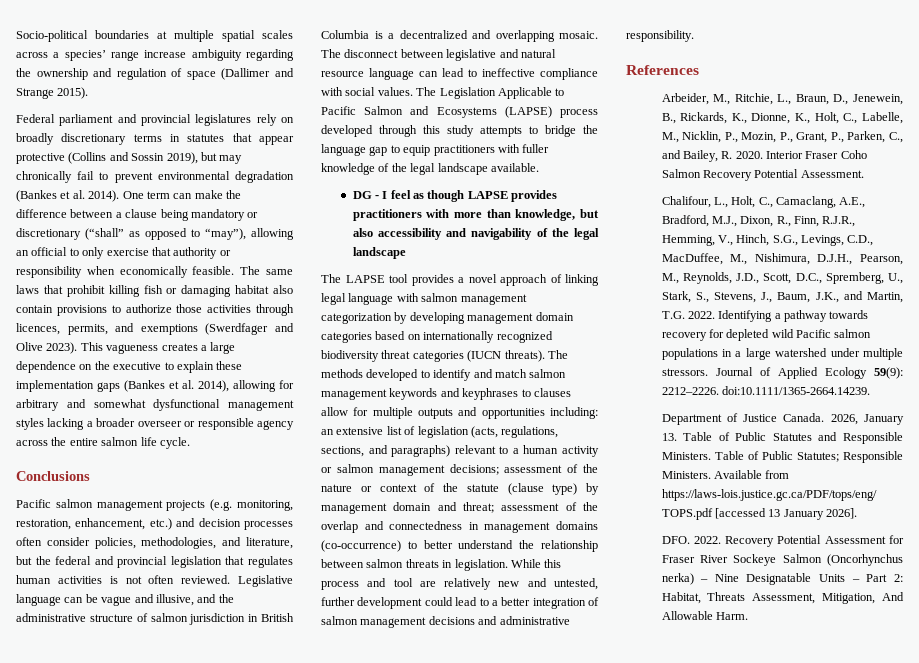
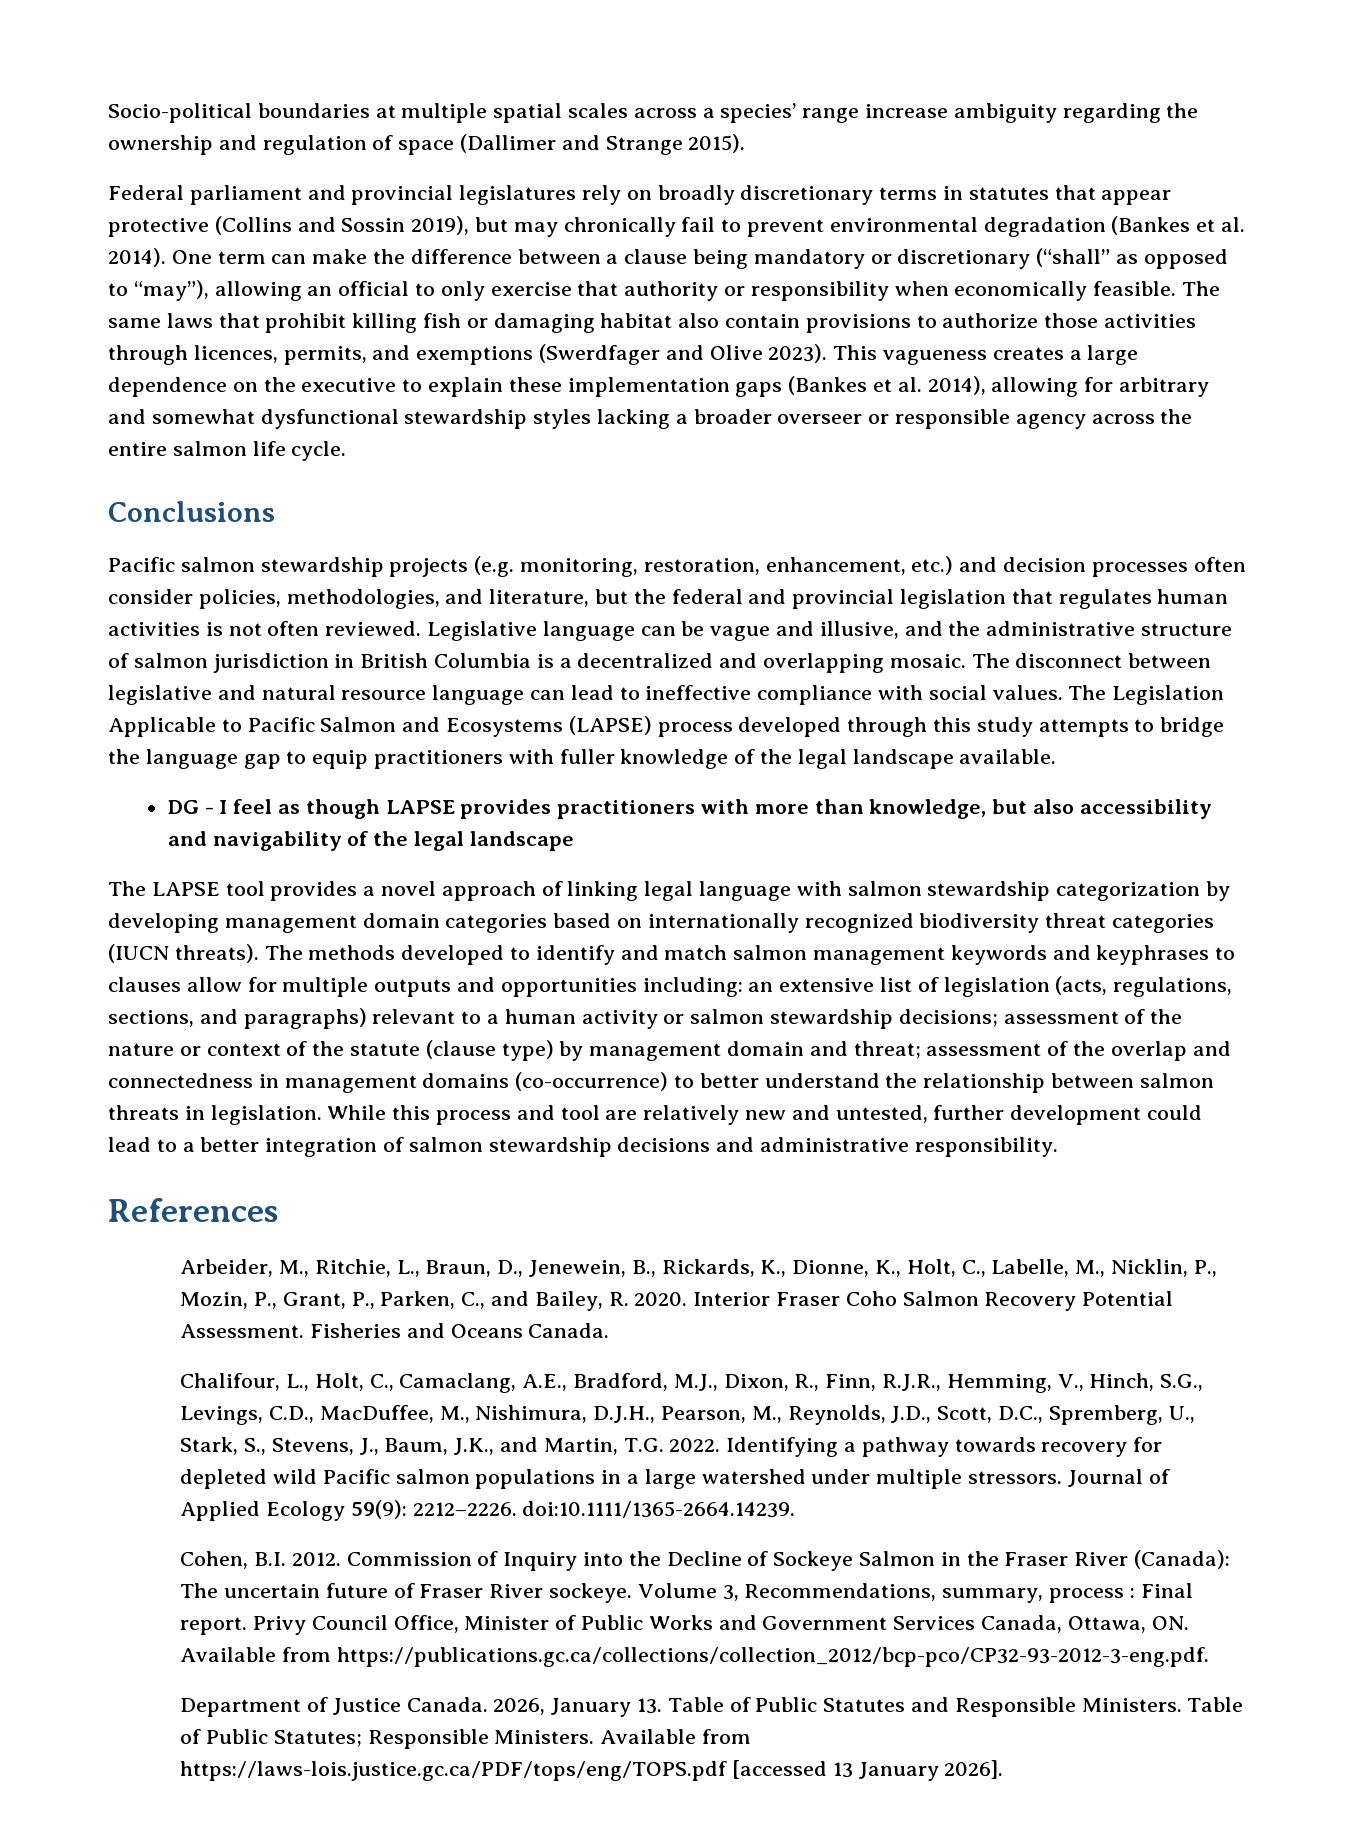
- This vagueness creates a large dependence on the executive to explain these implementation gaps (Bankes et al. 2014), allowing for arbitrary and somewhat dysfunctional management styles lacking a broader overseer or responsible agency across the entire salmon life cycle.
+ This vagueness creates a large dependence on the executive to explain these implementation gaps (Bankes et al. 2014), allowing for arbitrary and somewhat dysfunctional stewardship styles lacking a broader overseer or responsible agency across the entire salmon life cycle.
- Pacific salmon management projects (e.g. monitoring, restoration, enhancement, etc.) and decision processes often consider policies, methodologies, and literature, but the federal and provincial legislation that regulates human activities is not often reviewed.
+ Pacific salmon stewardship projects (e.g. monitoring, restoration, enhancement, etc.) and decision processes often consider policies, methodologies, and literature, but the federal and provincial legislation that regulates human activities is not often reviewed.
- The LAPSE tool provides a novel approach of linking legal language with salmon management categorization by developing management domain categories based on internationally recognized biodiversity threat categories (IUCN threats).
+ The LAPSE tool provides a novel approach of linking legal language with salmon stewardship categorization by developing management domain categories based on internationally recognized biodiversity threat categories (IUCN threats).
- an extensive list of legislation (acts, regulations, sections, and paragraphs) relevant to a human activity or salmon management decisions;
+ an extensive list of legislation (acts, regulations, sections, and paragraphs) relevant to a human activity or salmon stewardship decisions;
- While this process and tool are relatively new and untested, further development could lead to a better integration of salmon management decisions and administrative responsibility.
+ While this process and tool are relatively new and untested, further development could lead to a better integration of salmon stewardship decisions and administrative responsibility.
+ Fisheries and Oceans Canada.
+ Cohen, B.I. 2012. Commission of Inquiry into the Decline of Sockeye Salmon in the Fraser River (Canada): The uncertain future of Fraser River sockeye. Volume 3, Recommendations, summary, process : Final report. Privy Council Office, Minister of Public Works and Government Services Canada, Ottawa, ON. Available from https://publications.gc.ca/collections/collection_2012/bcp-pco/CP32-93-2012-3-eng.pdf.
- DFO. 2022. Recovery Potential Assessment for Fraser River Sockeye Salmon (Oncorhynchus nerka) – Nine Designatable Units – Part 2: Habitat, Threats Assessment, Mitigation, And Allowable Harm.

